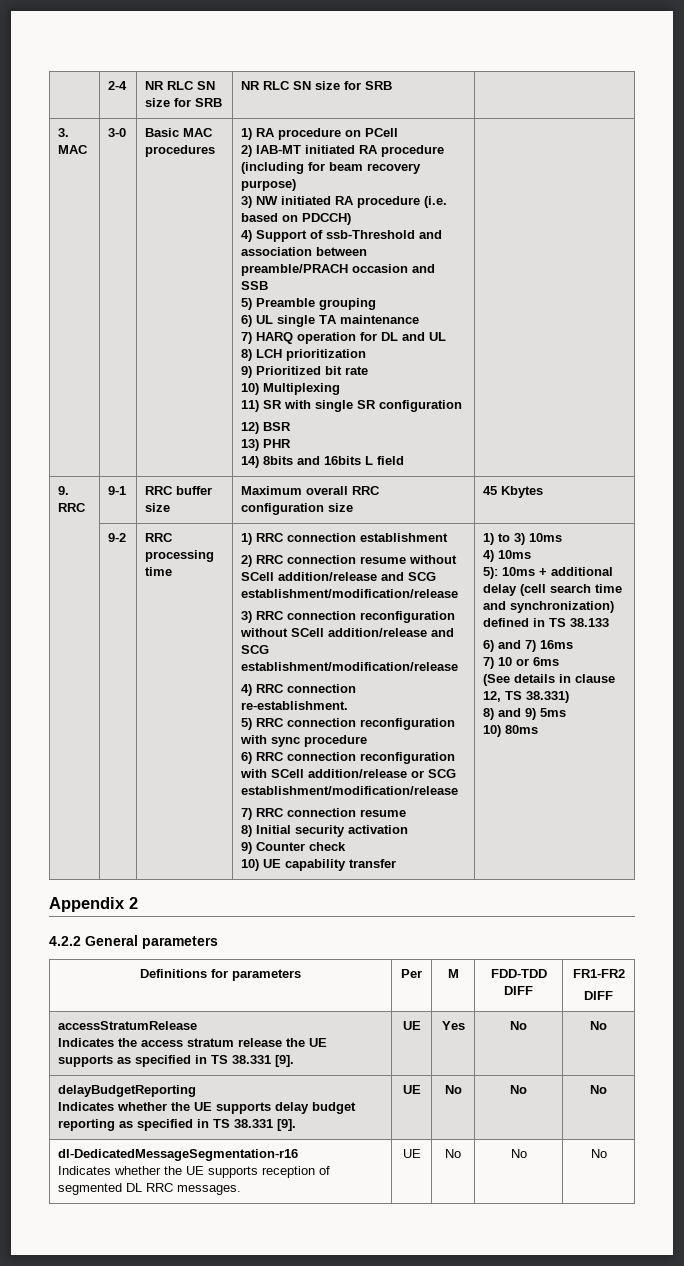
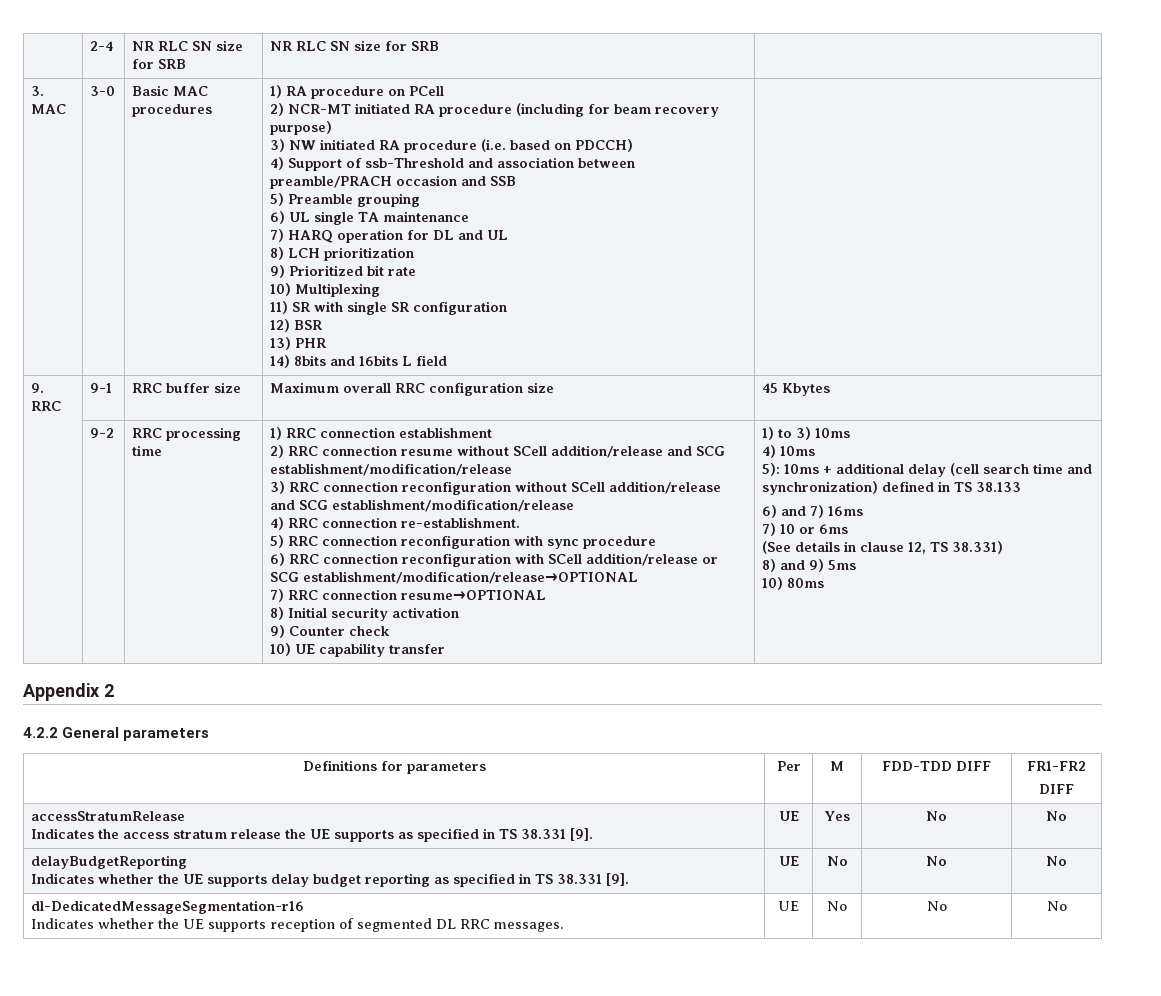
- 2) IAB-MT initiated RA procedure (including for beam recovery purpose)
+ 2) NCR-MT initiated RA procedure (including for beam recovery purpose)
- 6) RRC connection reconfiguration with SCell addition/release or SCG establishment/modification/release
+ 6) RRC connection reconfiguration with SCell addition/release or SCG establishment/modification/release→OPTIONAL
- 7) RRC connection resume
+ 7) RRC connection resume→OPTIONAL

